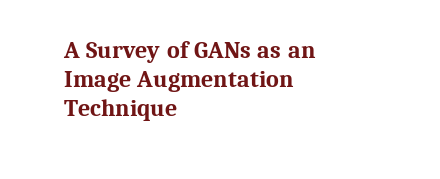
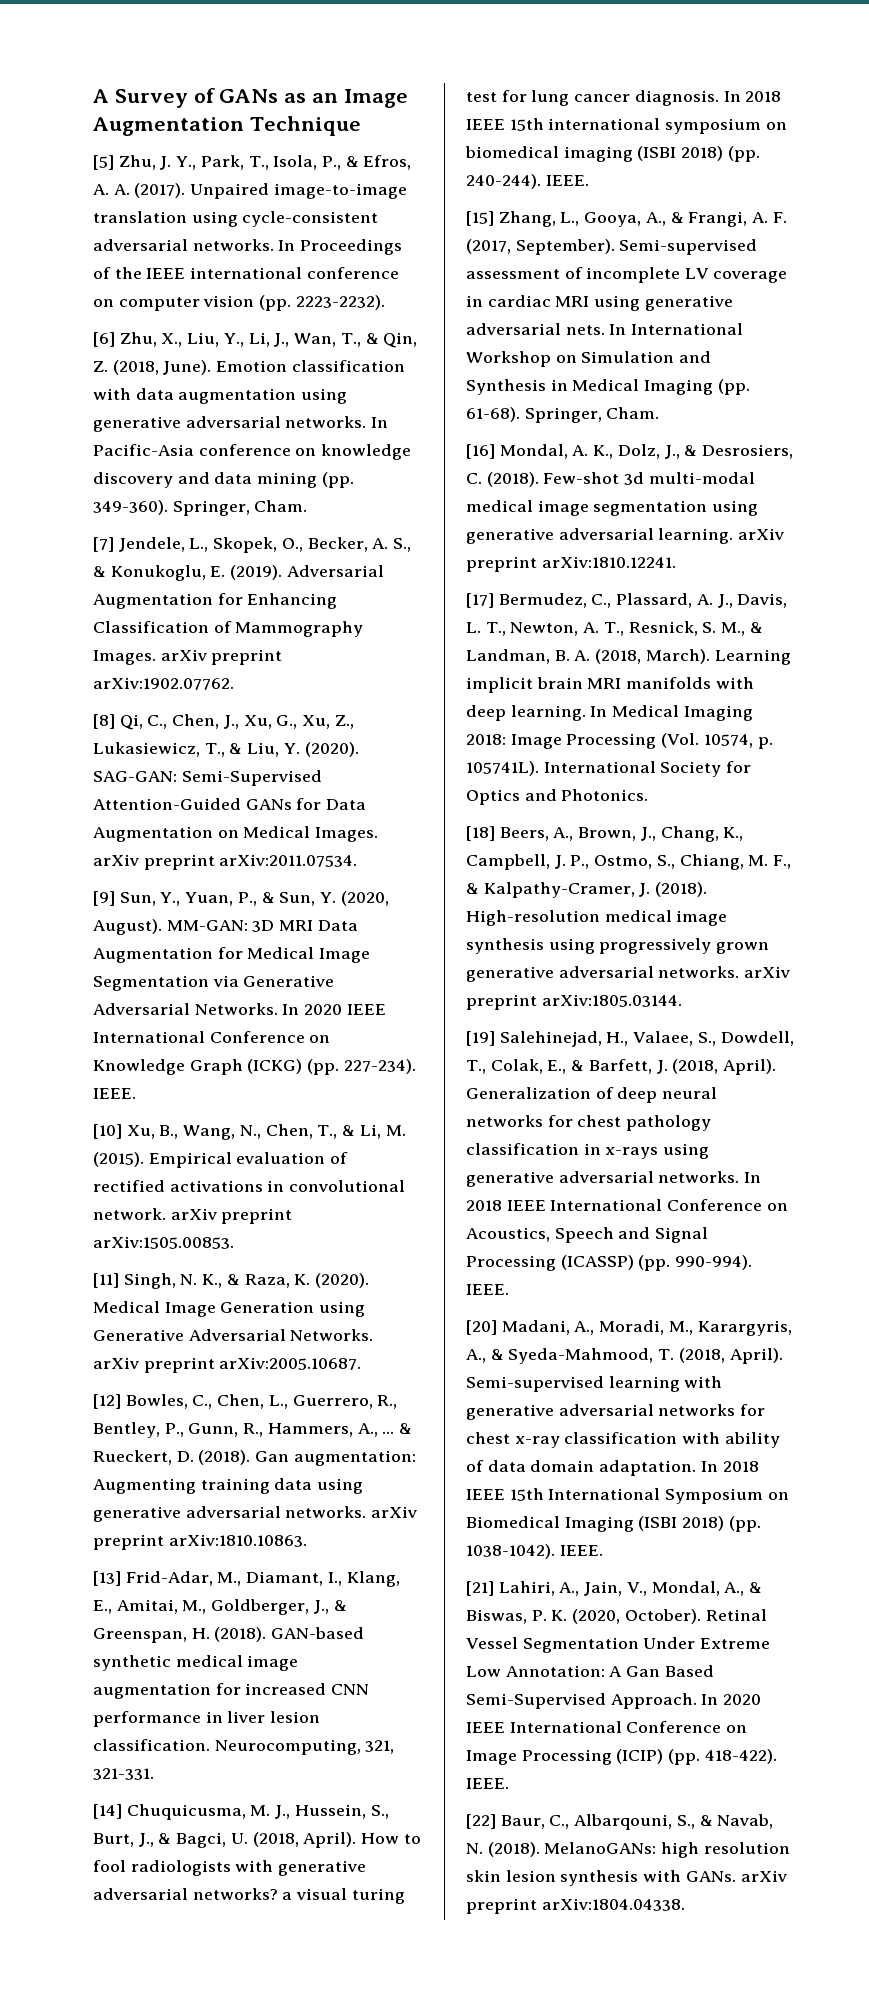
+ [5] Zhu, J. Y., Park, T., Isola, P., & Efros, A. A. (2017). Unpaired image-to-image translation using cycle-consistent adversarial networks. In Proceedings of the IEEE international conference on computer vision (pp. 2223-2232).
+ [6] Zhu, X., Liu, Y., Li, J., Wan, T., & Qin, Z. (2018, June). Emotion classification with data augmentation using generative adversarial networks. In Pacific-Asia conference on knowledge discovery and data mining (pp. 349-360). Springer, Cham.
+ [7] Jendele, L., Skopek, O., Becker, A. S., & Konukoglu, E. (2019). Adversarial Augmentation for Enhancing Classification of Mammography Images. arXiv preprint arXiv:1902.07762.
+ [8] Qi, C., Chen, J., Xu, G., Xu, Z., Lukasiewicz, T., & Liu, Y. (2020). SAG-GAN: Semi-Supervised Attention-Guided GANs for Data Augmentation on Medical Images. arXiv preprint arXiv:2011.07534.
+ [9] Sun, Y., Yuan, P., & Sun, Y. (2020, August). MM-GAN: 3D MRI Data Augmentation for Medical Image Segmentation via Generative Adversarial Networks. In 2020 IEEE International Conference on Knowledge Graph (ICKG) (pp. 227-234). IEEE.
+ [10] Xu, B., Wang, N., Chen, T., & Li, M. (2015). Empirical evaluation of rectified activations in convolutional network. arXiv preprint arXiv:1505.00853.
+ [11] Singh, N. K., & Raza, K. (2020). Medical Image Generation using Generative Adversarial Networks. arXiv preprint arXiv:2005.10687.
+ [12] Bowles, C., Chen, L., Guerrero, R., Bentley, P., Gunn, R., Hammers, A., ... & Rueckert, D. (2018). Gan augmentation: Augmenting training data using generative adversarial networks. arXiv preprint arXiv:1810.10863.
+ [13] Frid-Adar, M., Diamant, I., Klang, E., Amitai, M., Goldberger, J., & Greenspan, H. (2018). GAN-based synthetic medical image augmentation for increased CNN performance in liver lesion classification. Neurocomputing, 321, 321-331.
+ [14] Chuquicusma, M. J., Hussein, S., Burt, J., & Bagci, U. (2018, April). How to fool radiologists with generative adversarial networks? a visual turing test for lung cancer diagnosis. In 2018 IEEE 15th international symposium on biomedical imaging (ISBI 2018) (pp. 240-244). IEEE.
+ [15] Zhang, L., Gooya, A., & Frangi, A. F. (2017, September). Semi-supervised assessment of incomplete LV coverage in cardiac MRI using generative adversarial nets. In International Workshop on Simulation and Synthesis in Medical Imaging (pp. 61-68). Springer, Cham.
+ [16] Mondal, A. K., Dolz, J., & Desrosiers, C. (2018). Few-shot 3d multi-modal medical image segmentation using generative adversarial learning. arXiv preprint arXiv:1810.12241.
+ [17] Bermudez, C., Plassard, A. J., Davis, L. T., Newton, A. T., Resnick, S. M., & Landman, B. A. (2018, March). Learning implicit brain MRI manifolds with deep learning. In Medical Imaging 2018: Image Processing (Vol. 10574, p. 105741L). International Society for Optics and Photonics.
+ [18] Beers, A., Brown, J., Chang, K., Campbell, J. P., Ostmo, S., Chiang, M. F., & Kalpathy-Cramer, J. (2018). High-resolution medical image synthesis using progressively grown generative adversarial networks. arXiv preprint arXiv:1805.03144.
+ [19] Salehinejad, H., Valaee, S., Dowdell, T., Colak, E., & Barfett, J. (2018, April). Generalization of deep neural networks for chest pathology classification in x-rays using generative adversarial networks. In 2018 IEEE International Conference on Acoustics, Speech and Signal Processing (ICASSP) (pp. 990-994). IEEE.
+ [20] Madani, A., Moradi, M., Karargyris, A., & Syeda-Mahmood, T. (2018, April). Semi-supervised learning with generative adversarial networks for chest x-ray classification with ability of data domain adaptation. In 2018 IEEE 15th International Symposium on Biomedical Imaging (ISBI 2018) (pp. 1038-1042). IEEE.
+ [21] Lahiri, A., Jain, V., Mondal, A., & Biswas, P. K. (2020, October). Retinal Vessel Segmentation Under Extreme Low Annotation: A Gan Based Semi-Supervised Approach. In 2020 IEEE International Conference on Image Processing (ICIP) (pp. 418-422). IEEE.
+ [22] Baur, C., Albarqouni, S., & Navab, N. (2018). MelanoGANs: high resolution skin lesion synthesis with GANs. arXiv preprint arXiv:1804.04338.

